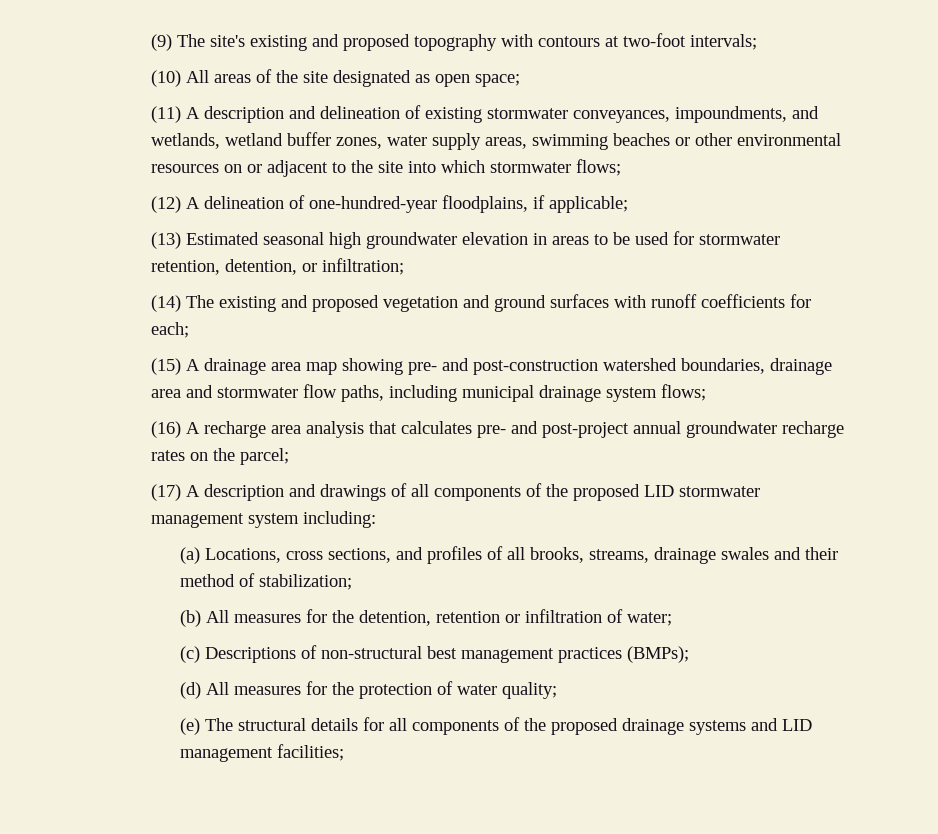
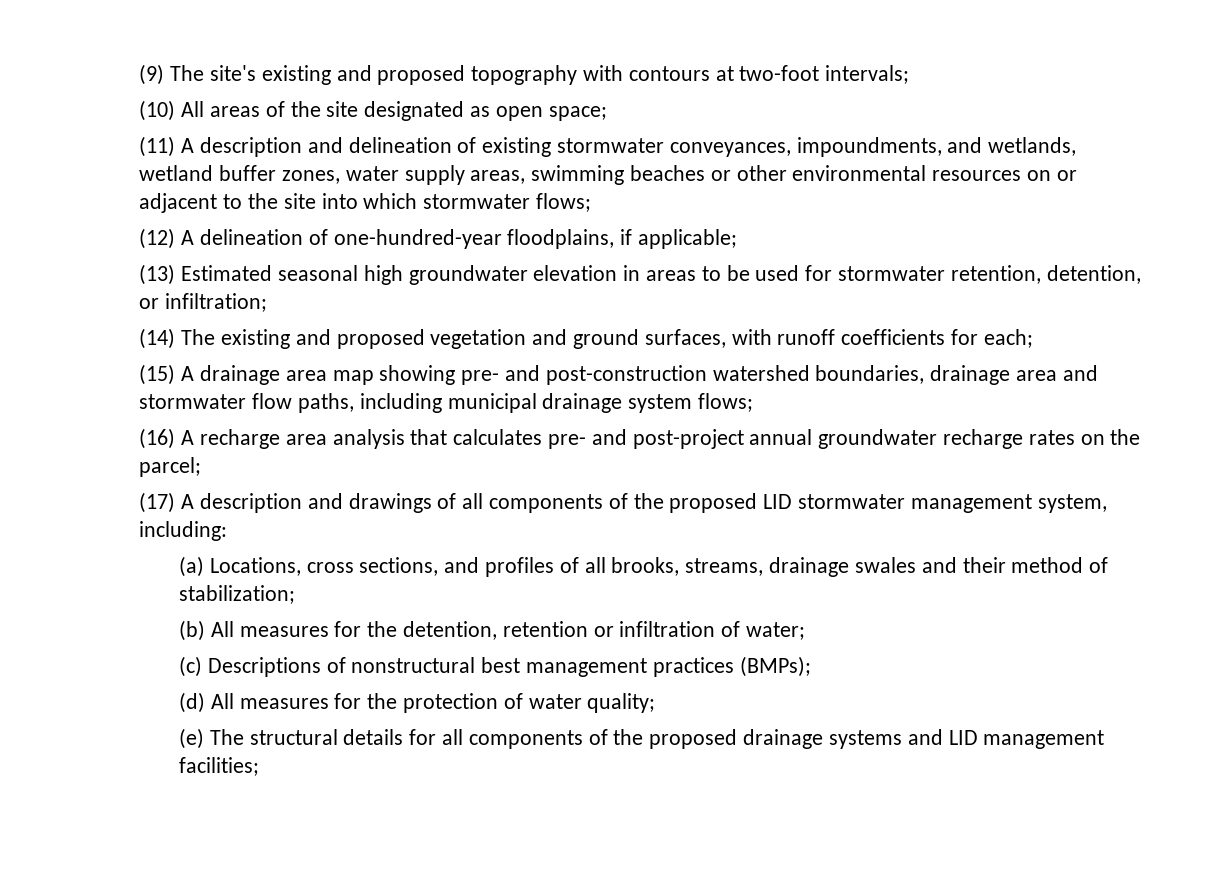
- (14) The existing and proposed vegetation and ground surfaces with runoff coefficients for each;
+ (14) The existing and proposed vegetation and ground surfaces, with runoff coefficients for each;
- (17) A description and drawings of all components of the proposed LID stormwater management system including:
+ (17) A description and drawings of all components of the proposed LID stormwater management system, including:
- (c) Descriptions of non-structural best management practices (BMPs);
+ (c) Descriptions of nonstructural best management practices (BMPs);

